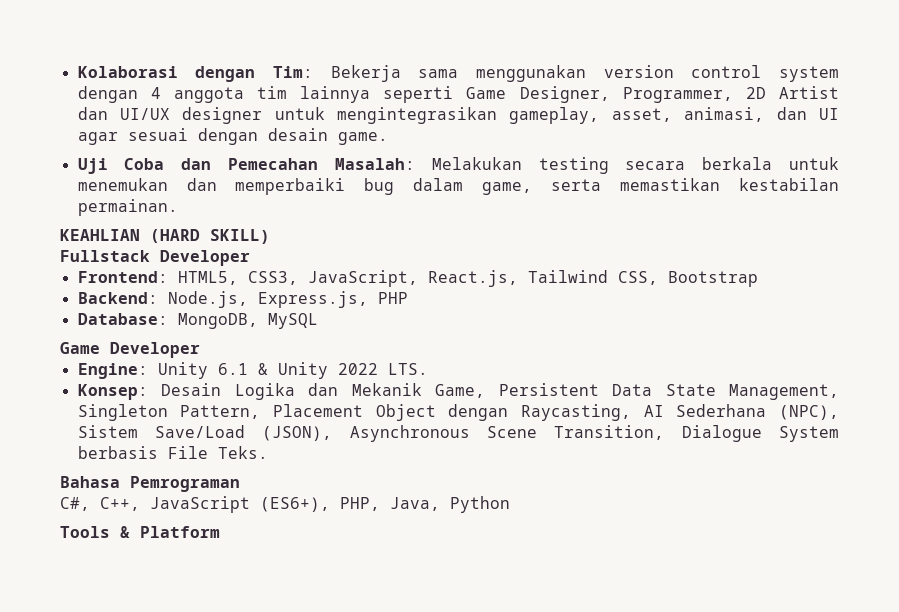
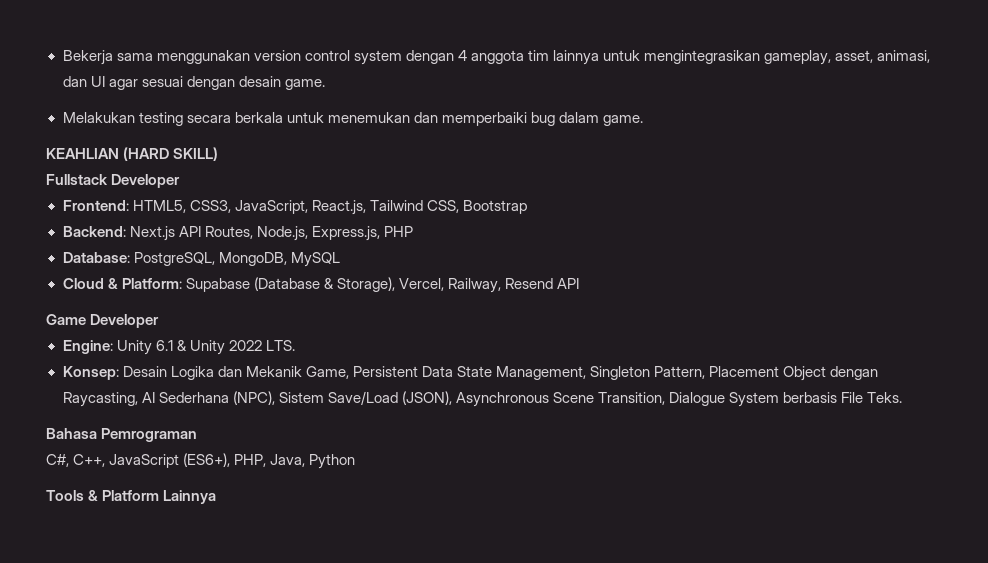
- Kolaborasi dengan Tim: Bekerja sama menggunakan version control system dengan 4 anggota tim lainnya seperti Game Designer, Programmer, 2D Artist dan UI/UX designer untuk mengintegrasikan gameplay, asset, animasi, dan UI agar sesuai dengan desain game.
+ Bekerja sama menggunakan version control system dengan 4 anggota tim lainnya untuk mengintegrasikan gameplay, asset, animasi, dan UI agar sesuai dengan desain game.
- Uji Coba dan Pemecahan Masalah: Melakukan testing secara berkala untuk menemukan dan memperbaiki bug dalam game, serta memastikan kestabilan permainan.
+ Melakukan testing secara berkala untuk menemukan dan memperbaiki bug dalam game.
- Backend: Node.js, Express.js, PHP
+ Backend: Next.js API Routes, Node.js, Express.js, PHP
- Database: MongoDB, MySQL
+ Database: PostgreSQL, MongoDB, MySQL
+ Cloud & Platform: Supabase (Database & Storage), Vercel, Railway, Resend API
- Tools & Platform
+ Tools & Platform Lainnya

